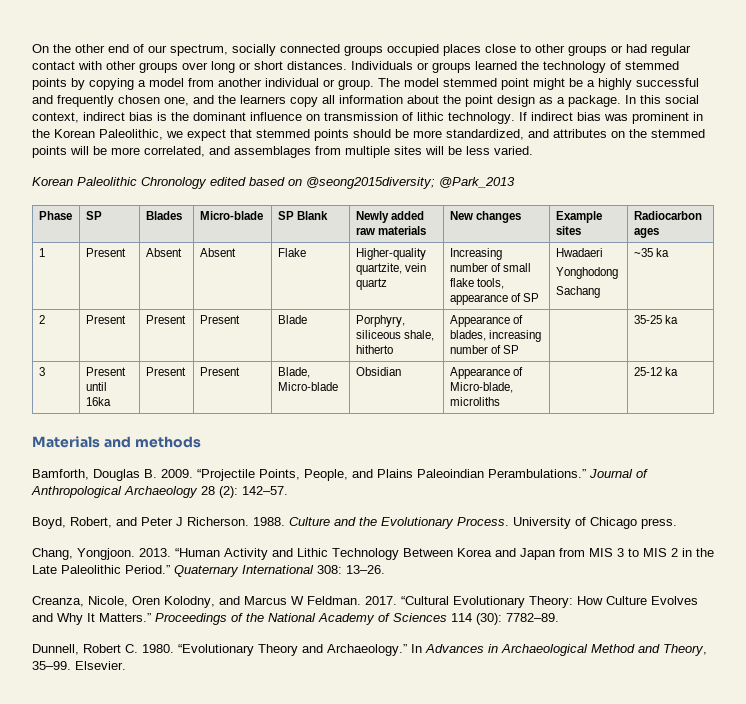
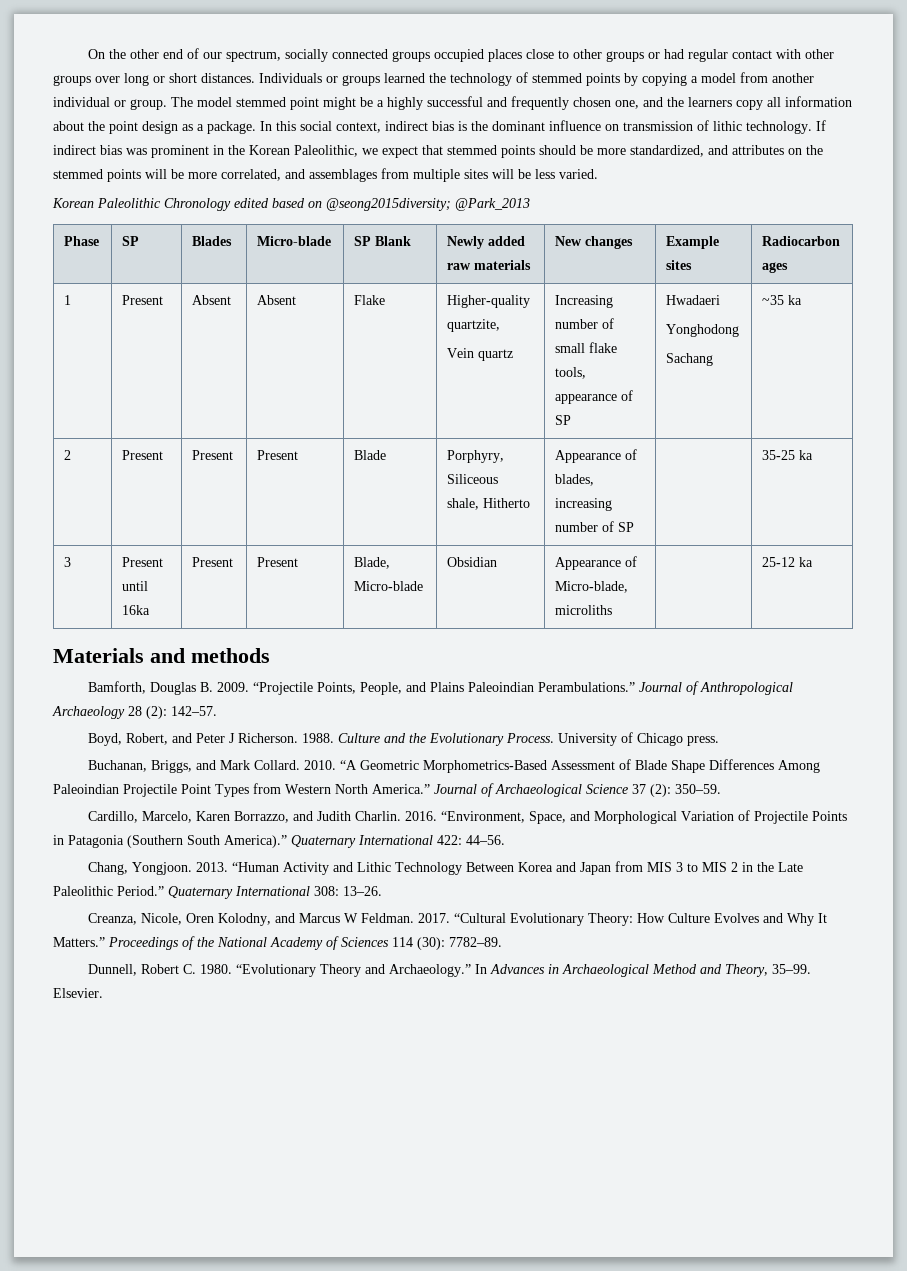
- 1 | Present | Absent | Absent | Flake | Higher-quality quartzite, vein quartz | Increasing number of small flake tools, appearance of SP | Hwadaeri
+ 1 | Present | Absent | Absent | Flake | Higher-quality quartzite,
+ Vein quartz | Increasing number of small flake tools, appearance of SP | Hwadaeri
- 2 | Present | Present | Present | Blade | Porphyry, siliceous shale, hitherto | Appearance of blades, increasing number of SP | | 35-25 ka
+ 2 | Present | Present | Present | Blade | Porphyry, Siliceous shale, Hitherto | Appearance of blades, increasing number of SP | | 35-25 ka
+ Buchanan, Briggs, and Mark Collard. 2010. “A Geometric Morphometrics-Based Assessment of Blade Shape Differences Among Paleoindian Projectile Point Types from Western North America.” Journal of Archaeological Science 37 (2): 350–59.
+ Cardillo, Marcelo, Karen Borrazzo, and Judith Charlin. 2016. “Environment, Space, and Morphological Variation of Projectile Points in Patagonia (Southern South America).” Quaternary International 422: 44–56.

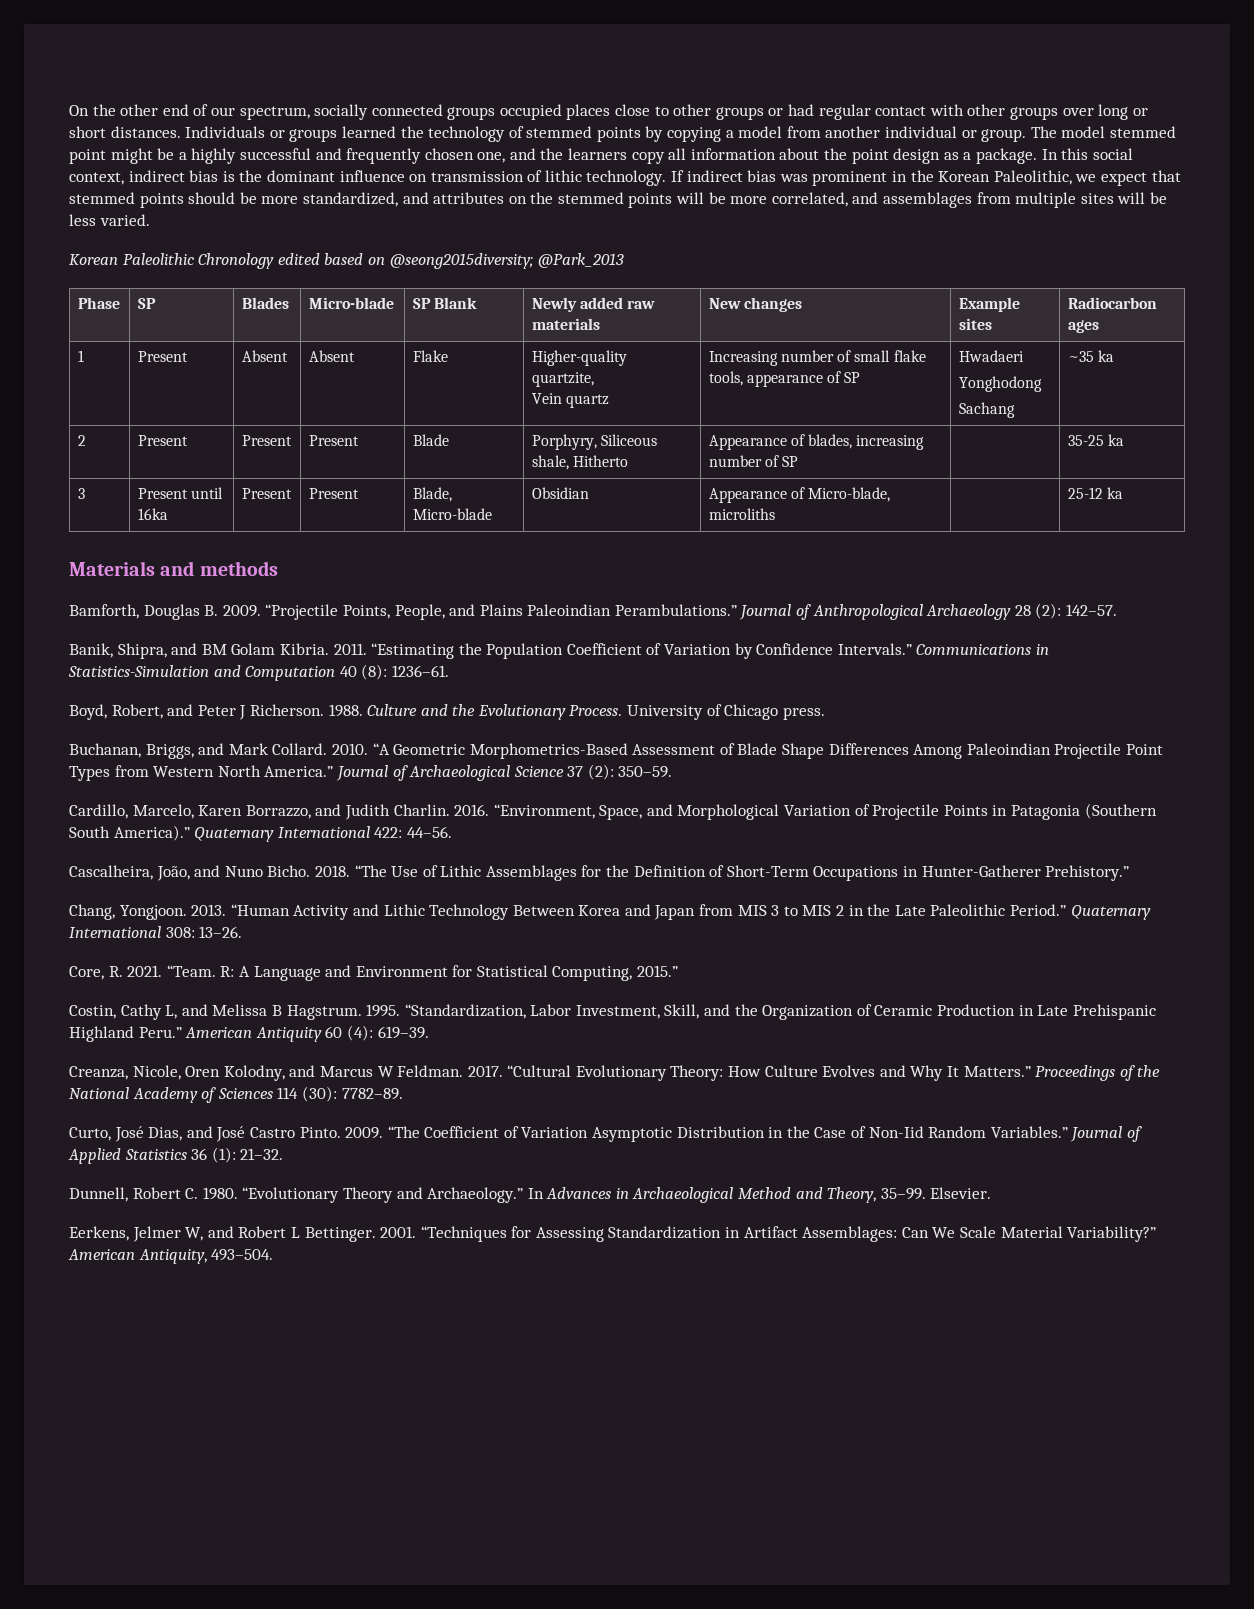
+ Banik, Shipra, and BM Golam Kibria. 2011. “Estimating the Population Coefficient of Variation by Confidence Intervals.” Communications in Statistics-Simulation and Computation 40 (8): 1236–61.
+ Cascalheira, João, and Nuno Bicho. 2018. “The Use of Lithic Assemblages for the Definition of Short-Term Occupations in Hunter-Gatherer Prehistory.”
+ Core, R. 2021. “Team. R: A Language and Environment for Statistical Computing, 2015.”
+ Costin, Cathy L, and Melissa B Hagstrum. 1995. “Standardization, Labor Investment, Skill, and the Organization of Ceramic Production in Late Prehispanic Highland Peru.” American Antiquity 60 (4): 619–39.
+ Curto, José Dias, and José Castro Pinto. 2009. “The Coefficient of Variation Asymptotic Distribution in the Case of Non-Iid Random Variables.” Journal of Applied Statistics 36 (1): 21–32.
+ Eerkens, Jelmer W, and Robert L Bettinger. 2001. “Techniques for Assessing Standardization in Artifact Assemblages: Can We Scale Material Variability?” American Antiquity, 493–504.

